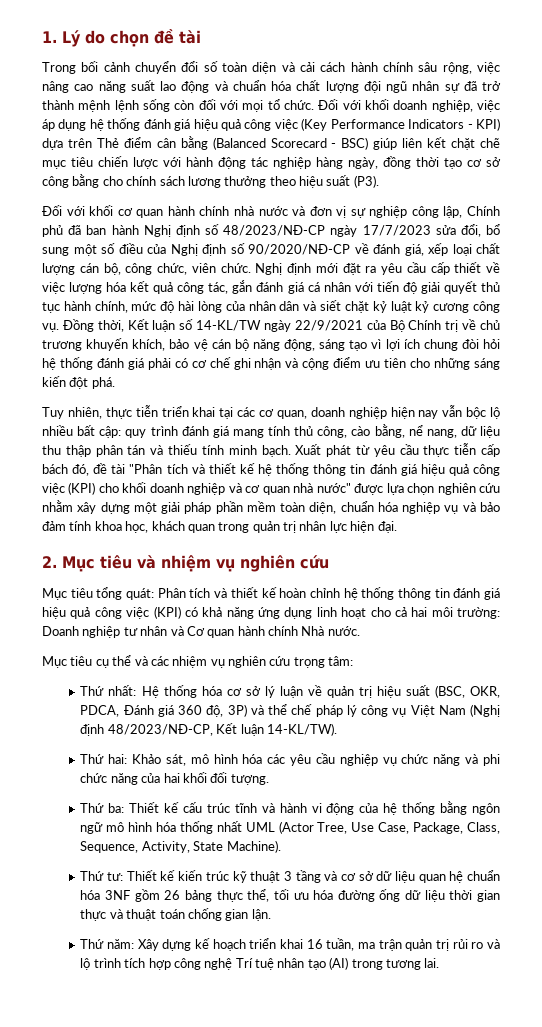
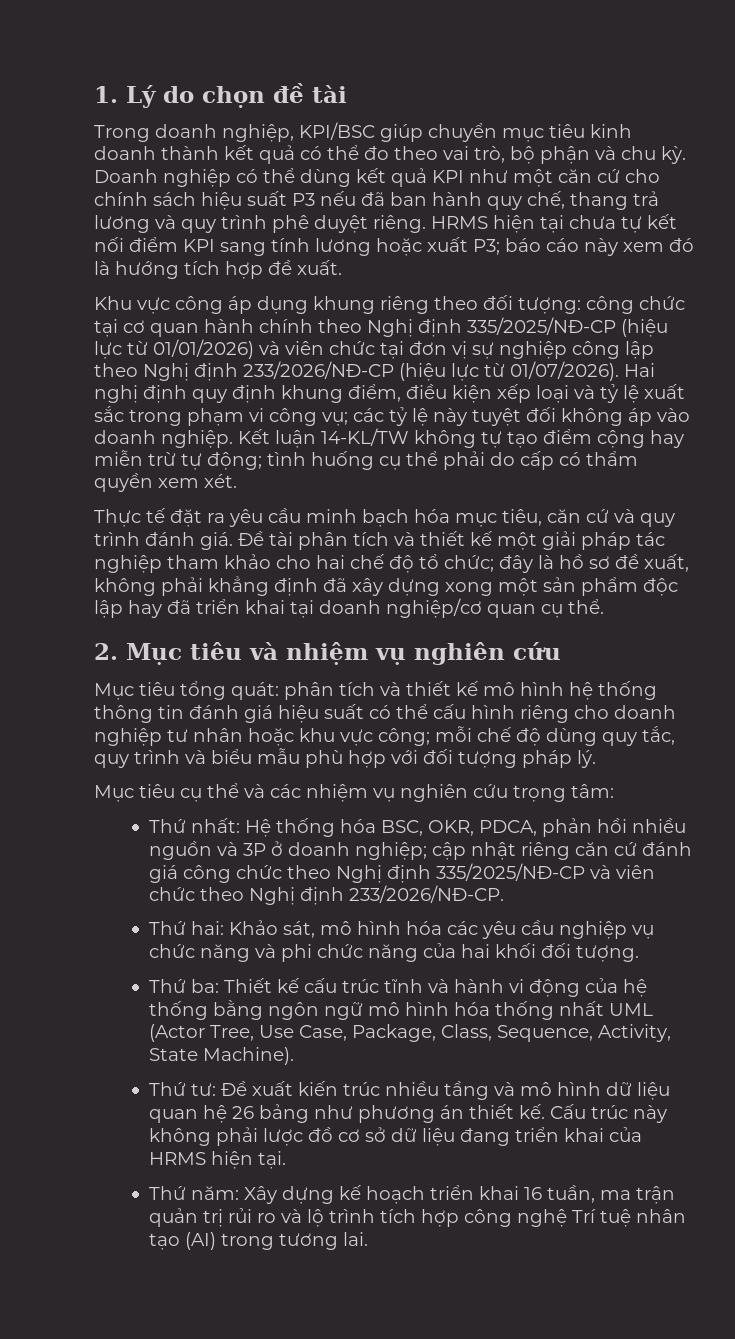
- Trong bối cảnh chuyển đổi số toàn diện và cải cách hành chính sâu rộng, việc nâng cao năng suất lao động và chuẩn hóa chất lượng đội ngũ nhân sự đã trở thành mệnh lệnh sống còn đối với mọi tổ chức. Đối với khối doanh nghiệp, việc áp dụng hệ thống đánh giá hiệu quả công việc (Key Performance Indicators - KPI) dựa trên Thẻ điểm cân bằng (Balanced Scorecard - BSC) giúp liên kết chặt chẽ mục tiêu chiến lược với hành động tác nghiệp hàng ngày, đồng thời tạo cơ sở công bằng cho chính sách lương thưởng theo hiệu suất (P3).
- Đối với khối cơ quan hành chính nhà nước và đơn vị sự nghiệp công lập, Chính phủ đã ban hành Nghị định số 48/2023/NĐ-CP ngày 17/7/2023 sửa đổi, bổ sung một số điều của Nghị định số 90/2020/NĐ-CP về đánh giá, xếp loại chất lượng cán bộ, công chức, viên chức. Nghị định mới đặt ra yêu cầu cấp thiết về việc lượng hóa kết quả công tác, gắn đánh giá cá nhân với tiến độ giải quyết thủ tục hành chính, mức độ hài lòng của nhân dân và siết chặt kỷ luật kỷ cương công vụ. Đồng thời, Kết luận số 14-KL/TW ngày 22/9/2021 của Bộ Chính trị về chủ trương khuyến khích, bảo vệ cán bộ năng động, sáng tạo vì lợi ích chung đòi hỏi hệ thống đánh giá phải có cơ chế ghi nhận và cộng điểm ưu tiên cho những sáng kiến đột phá.
- Tuy nhiên, thực tiễn triển khai tại các cơ quan, doanh nghiệp hiện nay vẫn bộc lộ nhiều bất cập: quy trình đánh giá mang tính thủ công, cào bằng, nể nang, dữ liệu thu thập phân tán và thiếu tính minh bạch. Xuất phát từ yêu cầu thực tiễn cấp bách đó, đề tài "Phân tích và thiết kế hệ thống thông tin đánh giá hiệu quả công việc (KPI) cho khối doanh nghiệp và cơ quan nhà nước" được lựa chọn nghiên cứu nhằm xây dựng một giải pháp phần mềm toàn diện, chuẩn hóa nghiệp vụ và bảo đảm tính khoa học, khách quan trong quản trị nhân lực hiện đại.
+ Trong doanh nghiệp, KPI/BSC giúp chuyển mục tiêu kinh doanh thành kết quả có thể đo theo vai trò, bộ phận và chu kỳ. Doanh nghiệp có thể dùng kết quả KPI như một căn cứ cho chính sách hiệu suất P3 nếu đã ban hành quy chế, thang trả lương và quy trình phê duyệt riêng. HRMS hiện tại chưa tự kết nối điểm KPI sang tính lương hoặc xuất P3; báo cáo này xem đó là hướng tích hợp đề xuất.
+ Khu vực công áp dụng khung riêng theo đối tượng: công chức tại cơ quan hành chính theo Nghị định 335/2025/NĐ-CP (hiệu lực từ 01/01/2026) và viên chức tại đơn vị sự nghiệp công lập theo Nghị định 233/2026/NĐ-CP (hiệu lực từ 01/07/2026). Hai nghị định quy định khung điểm, điều kiện xếp loại và tỷ lệ xuất sắc trong phạm vi công vụ; các tỷ lệ này tuyệt đối không áp vào doanh nghiệp. Kết luận 14-KL/TW không tự tạo điểm cộng hay miễn trừ tự động; tình huống cụ thể phải do cấp có thẩm quyền xem xét.
+ Thực tế đặt ra yêu cầu minh bạch hóa mục tiêu, căn cứ và quy trình đánh giá. Đề tài phân tích và thiết kế một giải pháp tác nghiệp tham khảo cho hai chế độ tổ chức; đây là hồ sơ đề xuất, không phải khẳng định đã xây dựng xong một sản phẩm độc lập hay đã triển khai tại doanh nghiệp/cơ quan cụ thể.
- Mục tiêu tổng quát: Phân tích và thiết kế hoàn chỉnh hệ thống thông tin đánh giá hiệu quả công việc (KPI) có khả năng ứng dụng linh hoạt cho cả hai môi trường: Doanh nghiệp tư nhân và Cơ quan hành chính Nhà nước.
+ Mục tiêu tổng quát: phân tích và thiết kế mô hình hệ thống thông tin đánh giá hiệu suất có thể cấu hình riêng cho doanh nghiệp tư nhân hoặc khu vực công; mỗi chế độ dùng quy tắc, quy trình và biểu mẫu phù hợp với đối tượng pháp lý.
- Thứ nhất: Hệ thống hóa cơ sở lý luận về quản trị hiệu suất (BSC, OKR, PDCA, Đánh giá 360 độ, 3P) và thể chế pháp lý công vụ Việt Nam (Nghị định 48/2023/NĐ-CP, Kết luận 14-KL/TW).
+ Thứ nhất: Hệ thống hóa BSC, OKR, PDCA, phản hồi nhiều nguồn và 3P ở doanh nghiệp; cập nhật riêng căn cứ đánh giá công chức theo Nghị định 335/2025/NĐ-CP và viên chức theo Nghị định 233/2026/NĐ-CP.
- Thứ tư: Thiết kế kiến trúc kỹ thuật 3 tầng và cơ sở dữ liệu quan hệ chuẩn hóa 3NF gồm 26 bảng thực thể, tối ưu hóa đường ống dữ liệu thời gian thực và thuật toán chống gian lận.
+ Thứ tư: Đề xuất kiến trúc nhiều tầng và mô hình dữ liệu quan hệ 26 bảng như phương án thiết kế. Cấu trúc này không phải lược đồ cơ sở dữ liệu đang triển khai của HRMS hiện tại.

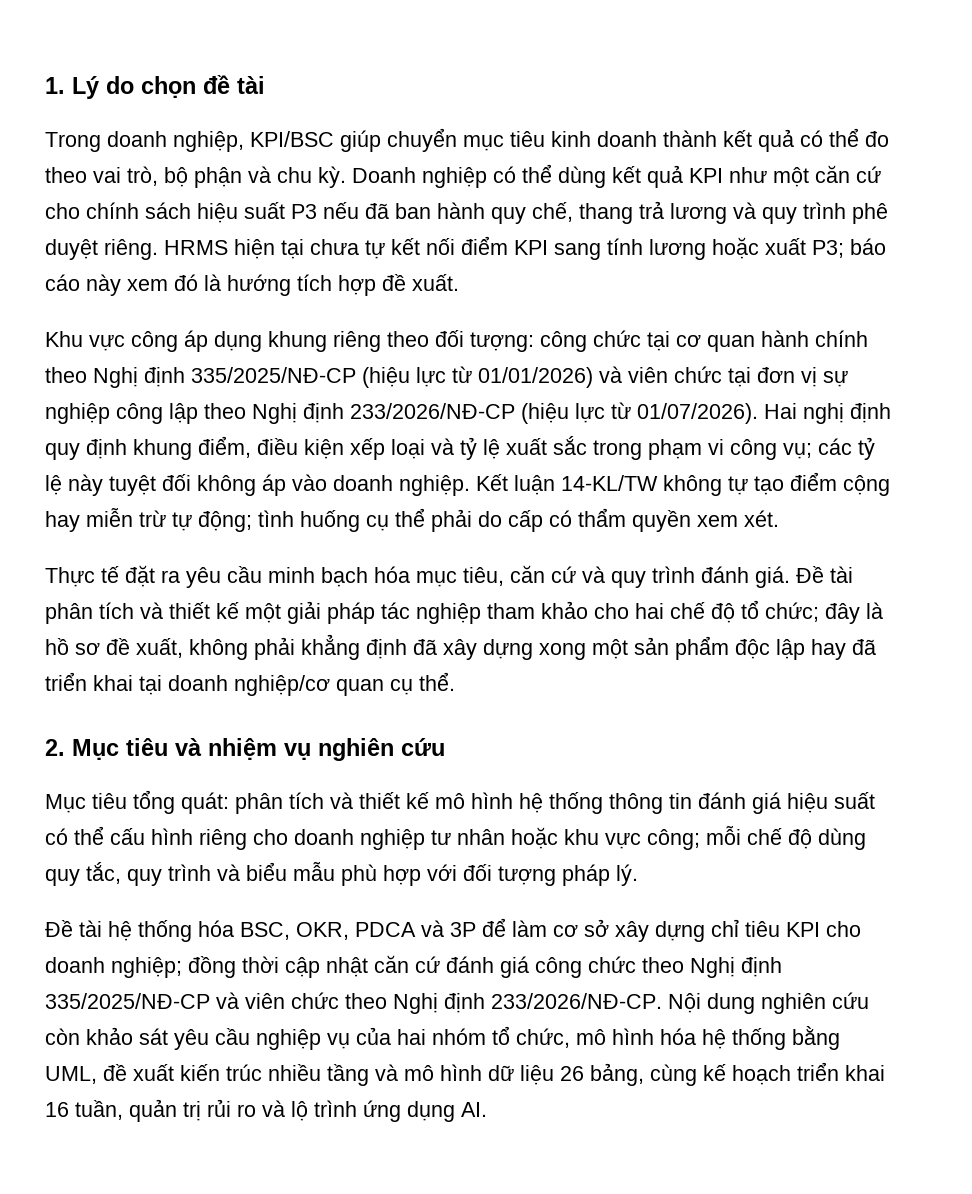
- Mục tiêu cụ thể và các nhiệm vụ nghiên cứu trọng tâm:
- Thứ nhất: Hệ thống hóa BSC, OKR, PDCA, phản hồi nhiều nguồn và 3P ở doanh nghiệp; cập nhật riêng căn cứ đánh giá công chức theo Nghị định 335/2025/NĐ-CP và viên chức theo Nghị định 233/2026/NĐ-CP.
- Thứ hai: Khảo sát, mô hình hóa các yêu cầu nghiệp vụ chức năng và phi chức năng của hai khối đối tượng.
- Thứ ba: Thiết kế cấu trúc tĩnh và hành vi động của hệ thống bằng ngôn ngữ mô hình hóa thống nhất UML (Actor Tree, Use Case, Package, Class, Sequence, Activity, State Machine).
- Thứ tư: Đề xuất kiến trúc nhiều tầng và mô hình dữ liệu quan hệ 26 bảng như phương án thiết kế. Cấu trúc này không phải lược đồ cơ sở dữ liệu đang triển khai của HRMS hiện tại.
- Thứ năm: Xây dựng kế hoạch triển khai 16 tuần, ma trận quản trị rủi ro và lộ trình tích hợp công nghệ Trí tuệ nhân tạo (AI) trong tương lai.
+ Đề tài hệ thống hóa BSC, OKR, PDCA và 3P để làm cơ sở xây dựng chỉ tiêu KPI cho doanh nghiệp; đồng thời cập nhật căn cứ đánh giá công chức theo Nghị định 335/2025/NĐ-CP và viên chức theo Nghị định 233/2026/NĐ-CP. Nội dung nghiên cứu còn khảo sát yêu cầu nghiệp vụ của hai nhóm tổ chức, mô hình hóa hệ thống bằng UML, đề xuất kiến trúc nhiều tầng và mô hình dữ liệu 26 bảng, cùng kế hoạch triển khai 16 tuần, quản trị rủi ro và lộ trình ứng dụng AI.

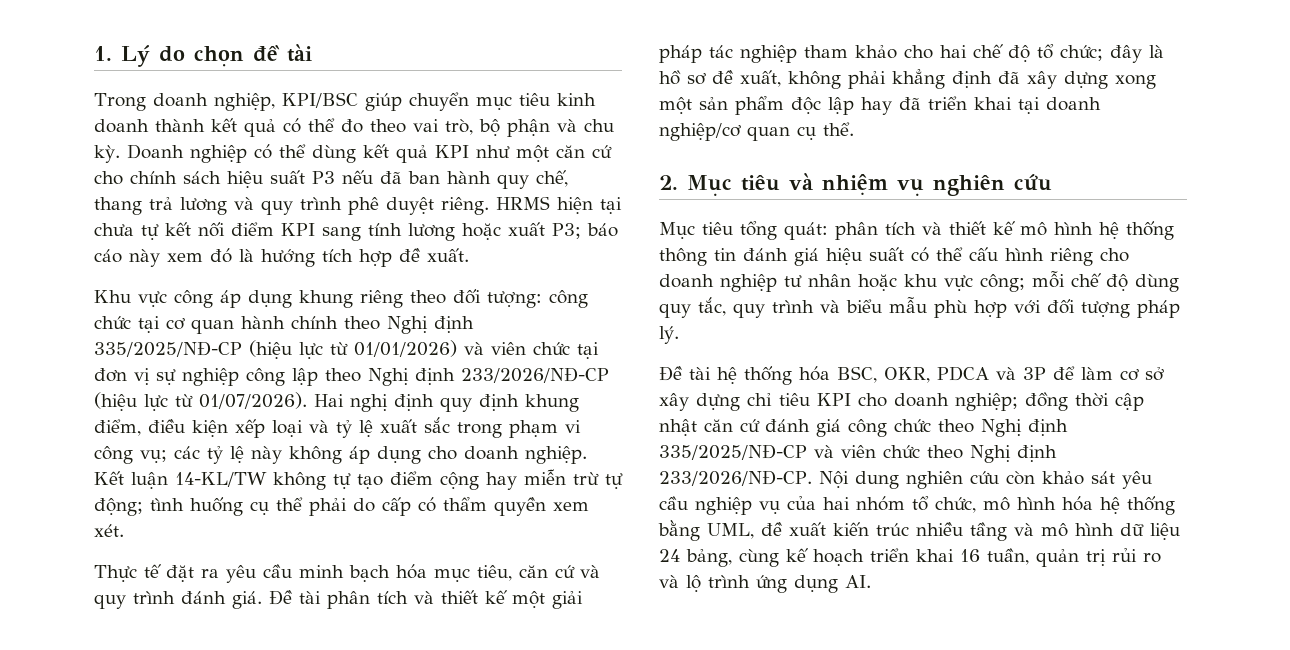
- Hai nghị định quy định khung điểm, điều kiện xếp loại và tỷ lệ xuất sắc trong phạm vi công vụ; các tỷ lệ này tuyệt đối không áp vào doanh nghiệp.
+ Hai nghị định quy định khung điểm, điều kiện xếp loại và tỷ lệ xuất sắc trong phạm vi công vụ; các tỷ lệ này không áp dụng cho doanh nghiệp.
- Nội dung nghiên cứu còn khảo sát yêu cầu nghiệp vụ của hai nhóm tổ chức, mô hình hóa hệ thống bằng UML, đề xuất kiến trúc nhiều tầng và mô hình dữ liệu 26 bảng, cùng kế hoạch triển khai 16 tuần, quản trị rủi ro và lộ trình ứng dụng AI.
+ Nội dung nghiên cứu còn khảo sát yêu cầu nghiệp vụ của hai nhóm tổ chức, mô hình hóa hệ thống bằng UML, đề xuất kiến trúc nhiều tầng và mô hình dữ liệu 24 bảng, cùng kế hoạch triển khai 16 tuần, quản trị rủi ro và lộ trình ứng dụng AI.

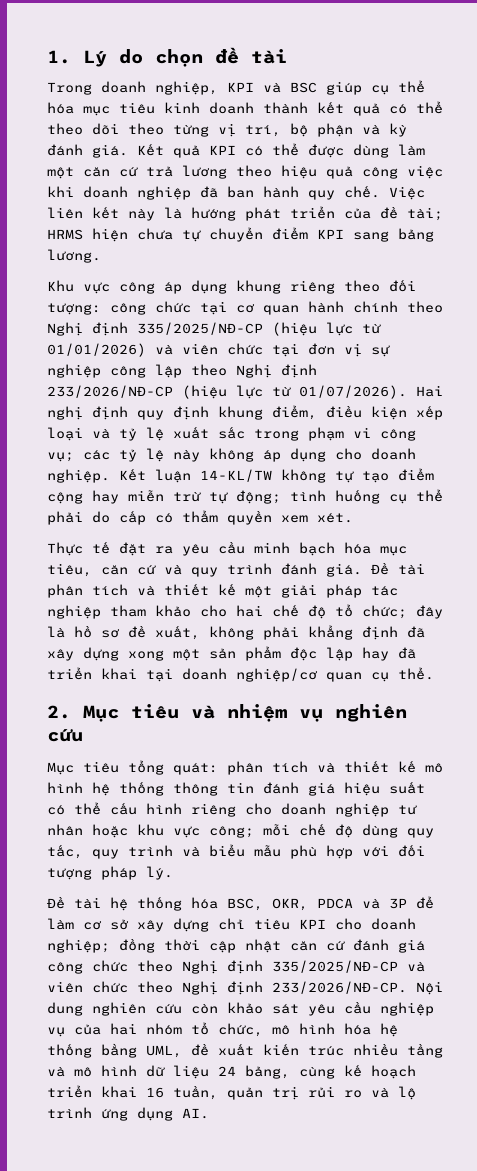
- Trong doanh nghiệp, KPI/BSC giúp chuyển mục tiêu kinh doanh thành kết quả có thể đo theo vai trò, bộ phận và chu kỳ. Doanh nghiệp có thể dùng kết quả KPI như một căn cứ cho chính sách hiệu suất P3 nếu đã ban hành quy chế, thang trả lương và quy trình phê duyệt riêng. HRMS hiện tại chưa tự kết nối điểm KPI sang tính lương hoặc xuất P3; báo cáo này xem đó là hướng tích hợp đề xuất.
+ Trong doanh nghiệp, KPI và BSC giúp cụ thể hóa mục tiêu kinh doanh thành kết quả có thể theo dõi theo từng vị trí, bộ phận và kỳ đánh giá. Kết quả KPI có thể được dùng làm một căn cứ trả lương theo hiệu quả công việc khi doanh nghiệp đã ban hành quy chế. Việc liên kết này là hướng phát triển của đề tài; HRMS hiện chưa tự chuyển điểm KPI sang bảng lương.

